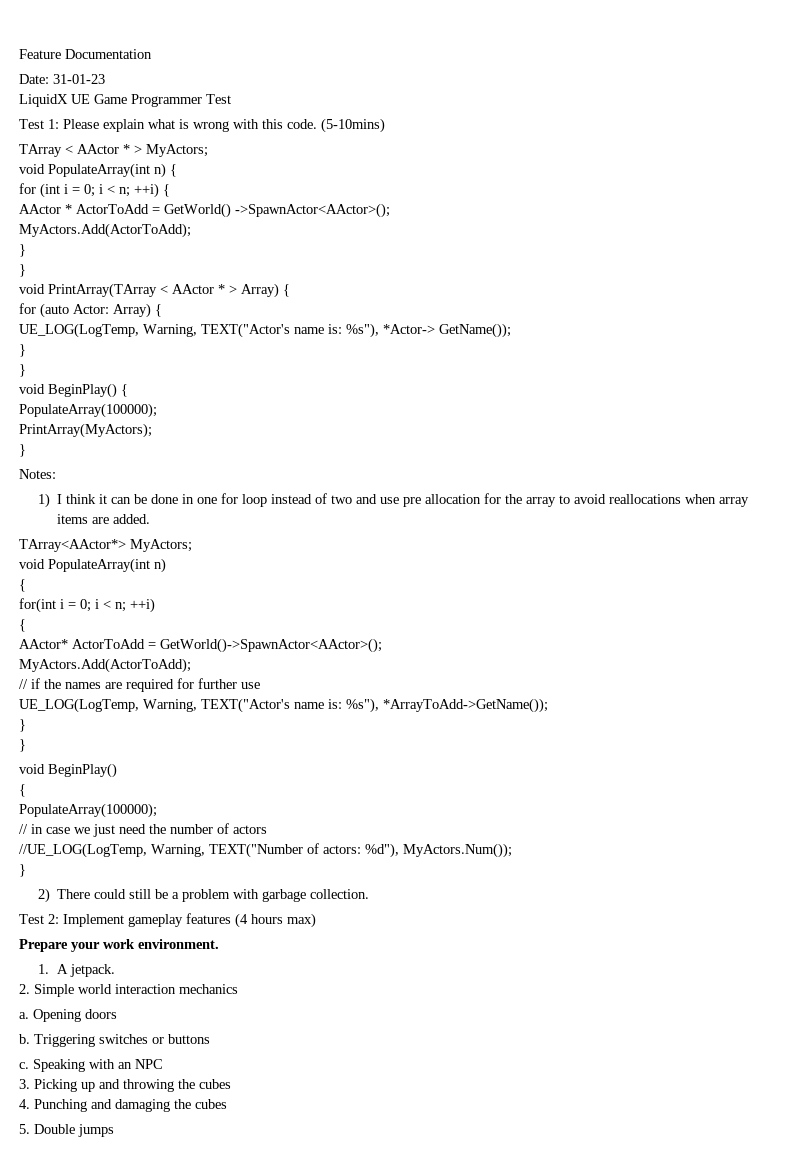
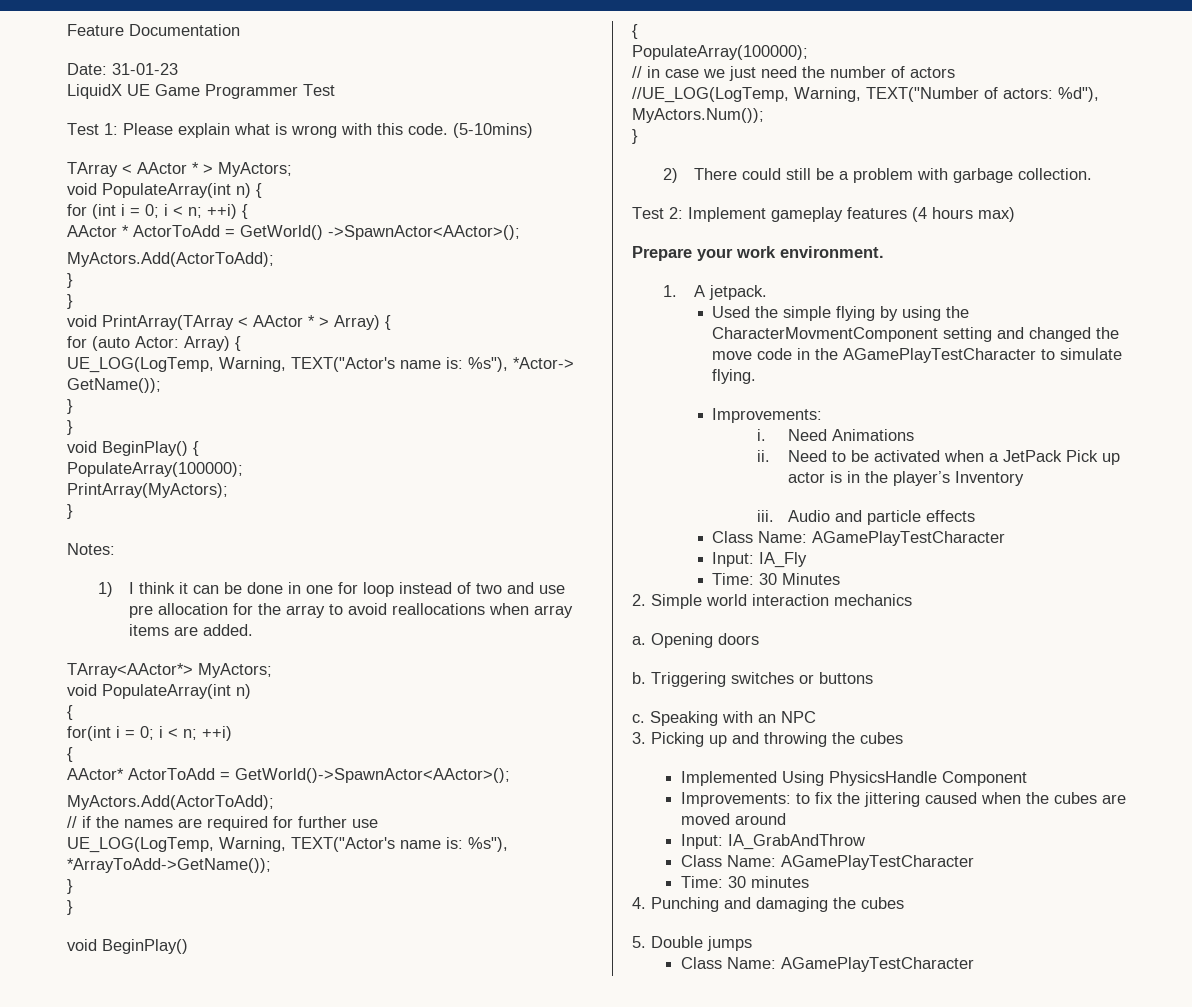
+ Used the simple flying by using the CharacterMovmentComponent setting and changed the move code in the AGamePlayTestCharacter to simulate flying.
+ Improvements:
+ i. Need Animations
+ ii. Need to be activated when a JetPack Pick up actor is in the player’s Inventory
+ iii. Audio and particle effects
+ Class Name: AGamePlayTestCharacter
+ Input: IA_Fly
+ Time: 30 Minutes
+ Implemented Using PhysicsHandle Component
+ Improvements: to fix the jittering caused when the cubes are moved around
+ Input: IA_GrabAndThrow
+ Class Name: AGamePlayTestCharacter
+ Time: 30 minutes
  5. Double jumps
+ Class Name: AGamePlayTestCharacter

